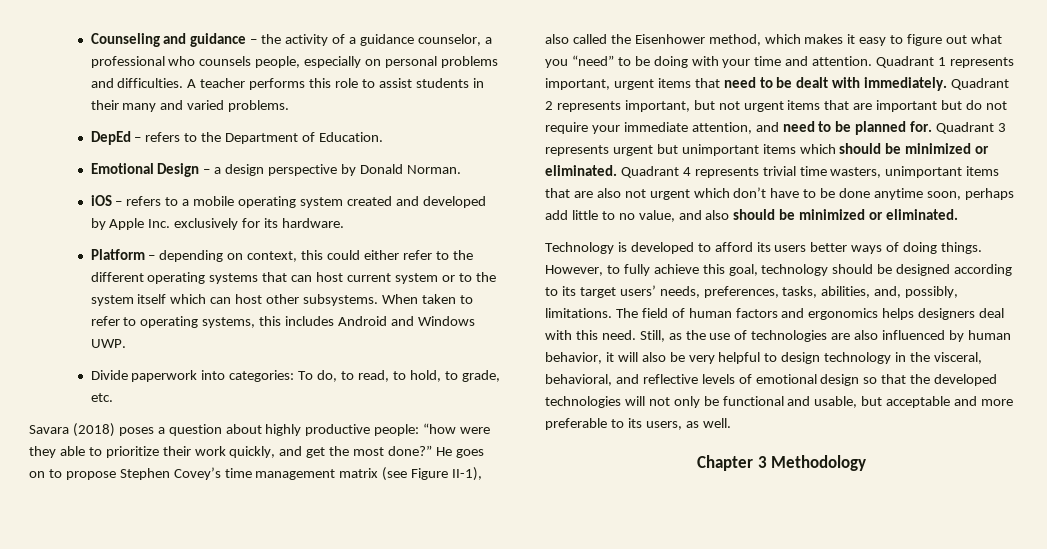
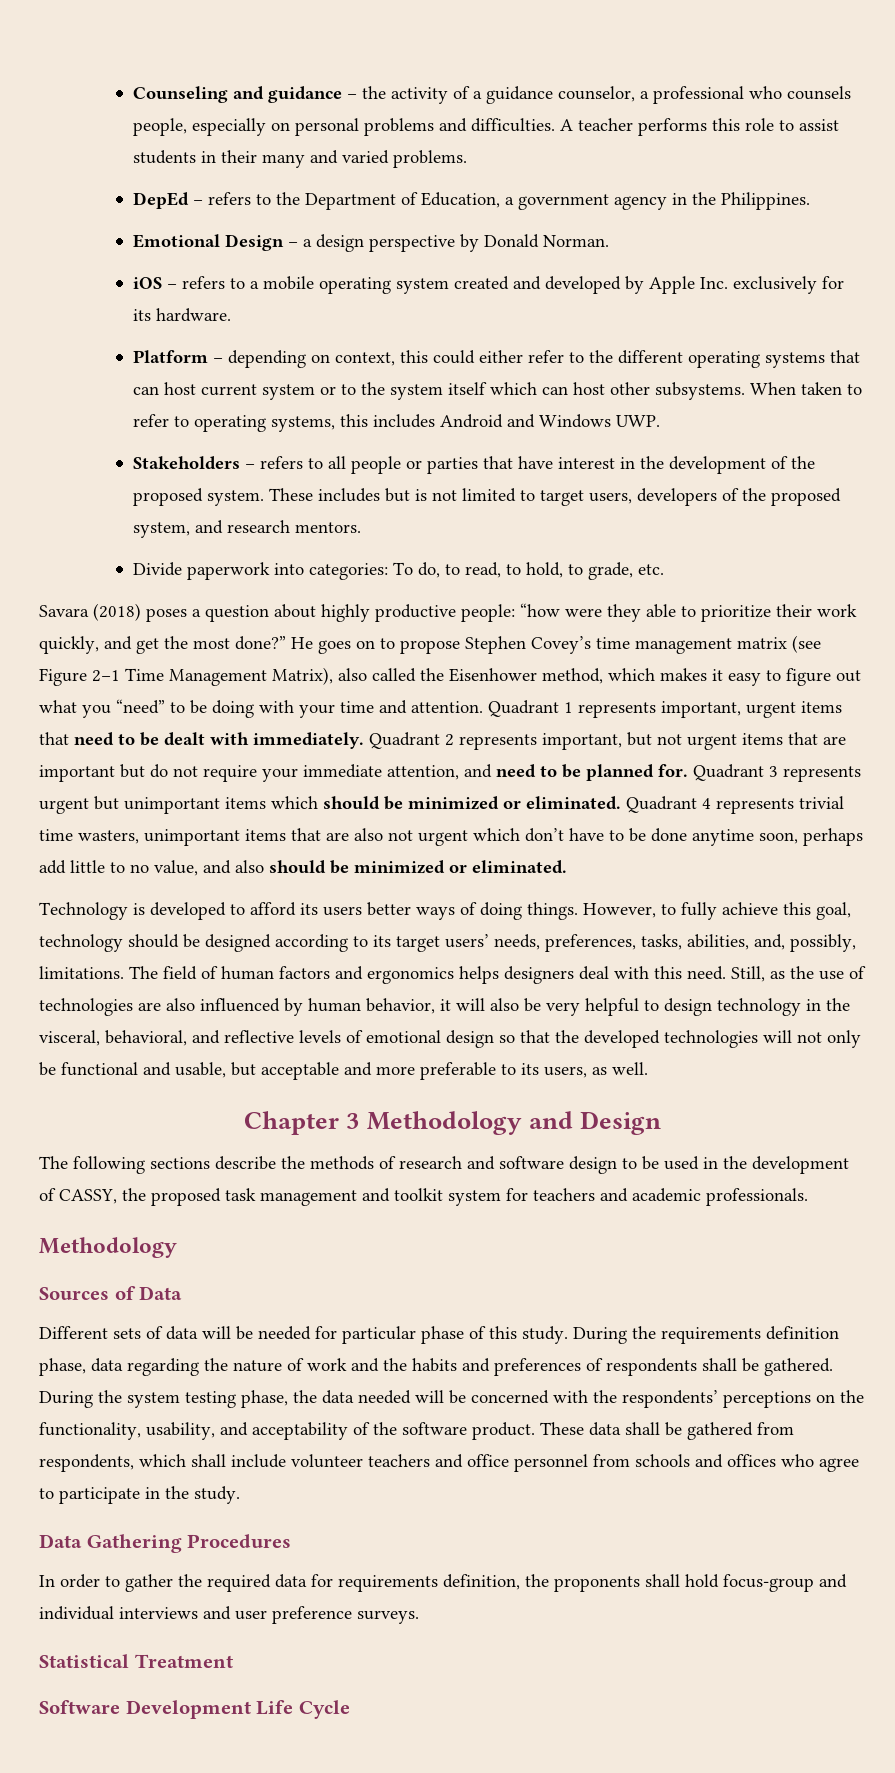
- DepEd – refers to the Department of Education.
+ DepEd – refers to the Department of Education, a government agency in the Philippines.
+ Stakeholders – refers to all people or parties that have interest in the development of the proposed system. These includes but is not limited to target users, developers of the proposed system, and research mentors.
- He goes on to propose Stephen Covey’s time management matrix (see Figure II-1), also called the Eisenhower method, which makes it easy to figure out what you “need” to be doing with your time and attention.
+ He goes on to propose Stephen Covey’s time management matrix (see Figure 2–1 Time Management Matrix), also called the Eisenhower method, which makes it easy to figure out what you “need” to be doing with your time and attention.
- Chapter 3 Methodology
+ Chapter 3 Methodology and Design
+ The following sections describe the methods of research and software design to be used in the development of CASSY, the proposed task management and toolkit system for teachers and academic professionals.
+ Methodology
+ Sources of Data
+ Different sets of data will be needed for particular phase of this study. During the requirements definition phase, data regarding the nature of work and the habits and preferences of respondents shall be gathered. During the system testing phase, the data needed will be concerned with the respondents’ perceptions on the functionality, usability, and acceptability of the software product. These data shall be gathered from respondents, which shall include volunteer teachers and office personnel from schools and offices who agree to participate in the study.
+ Data Gathering Procedures
+ In order to gather the required data for requirements definition, the proponents shall hold focus-group and individual interviews and user preference surveys.
+ Statistical Treatment
+ Software Development Life Cycle

